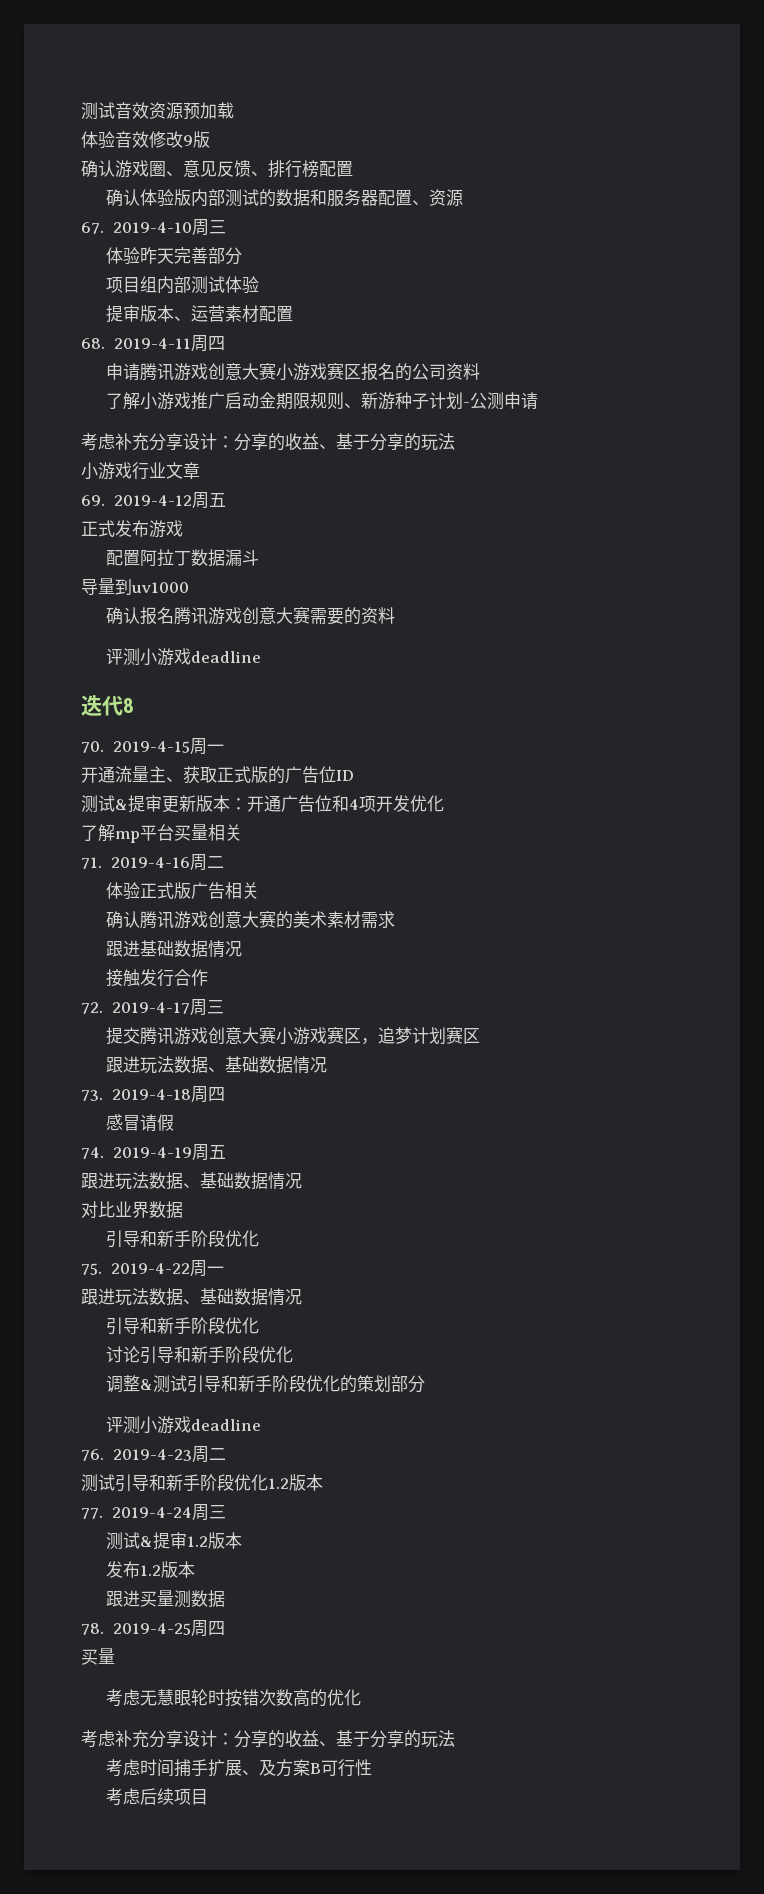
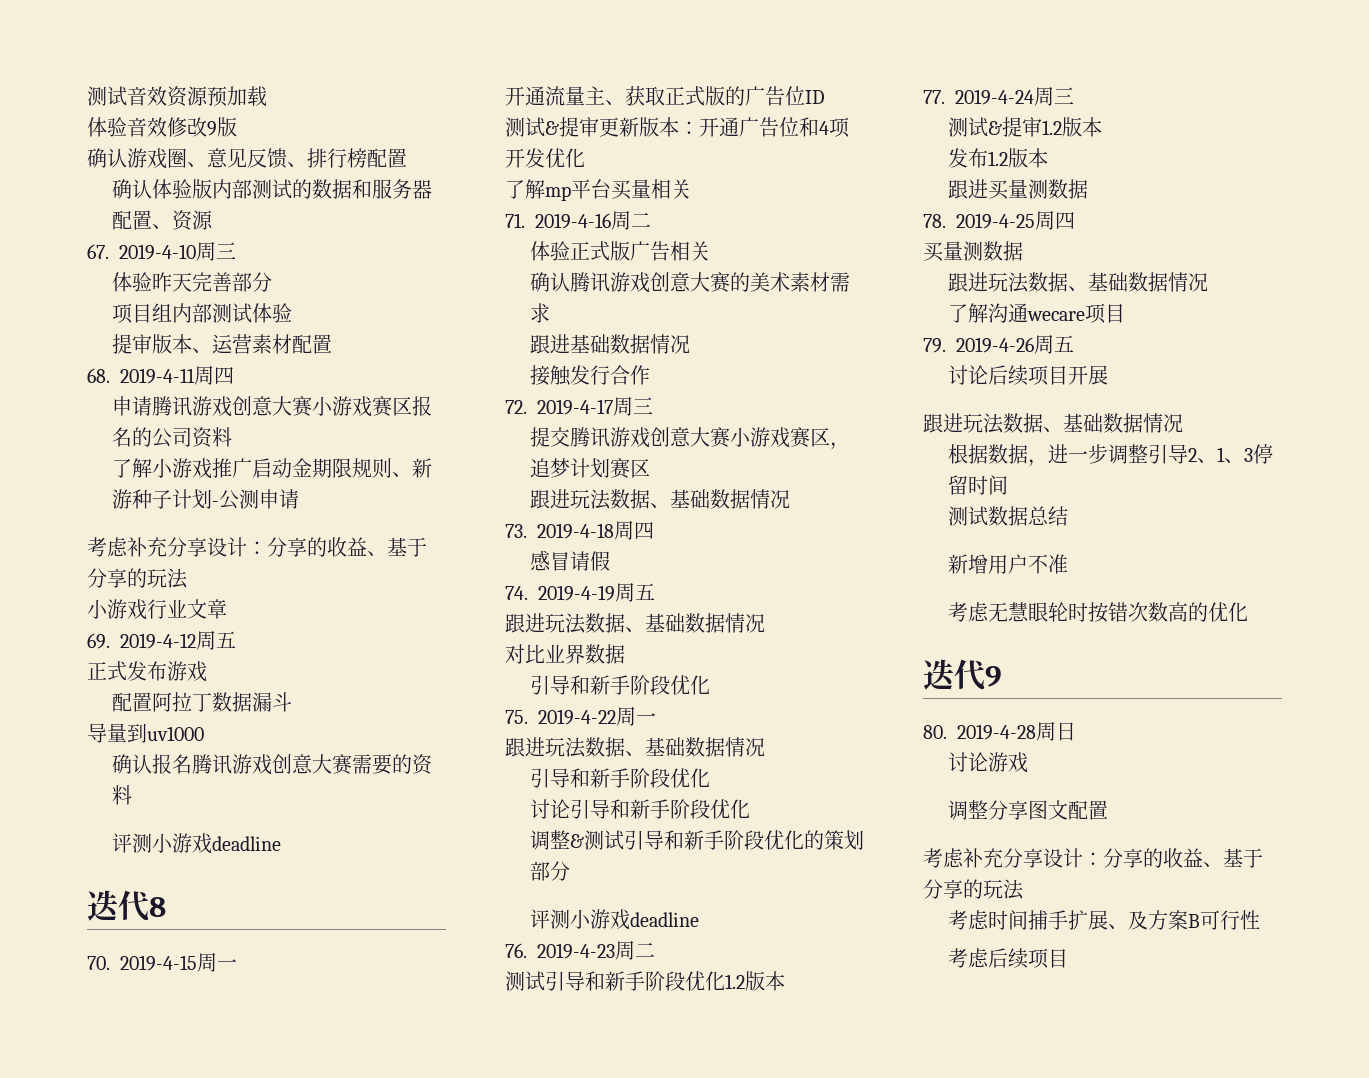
  78. 2019-4-25周四
- 买量
+ 买量测数据
+ 跟进玩法数据、基础数据情况
+ 了解沟通wecare项目
+ 79. 2019-4-26周五
+ 讨论后续项目开展
+ 跟进玩法数据、基础数据情况
+ 根据数据，进一步调整引导2、1、3停留时间
+ 测试数据总结
+ 新增用户不准
+ 迭代9
+ 80. 2019-4-28周日
+ 讨论游戏
+ 调整分享图文配置

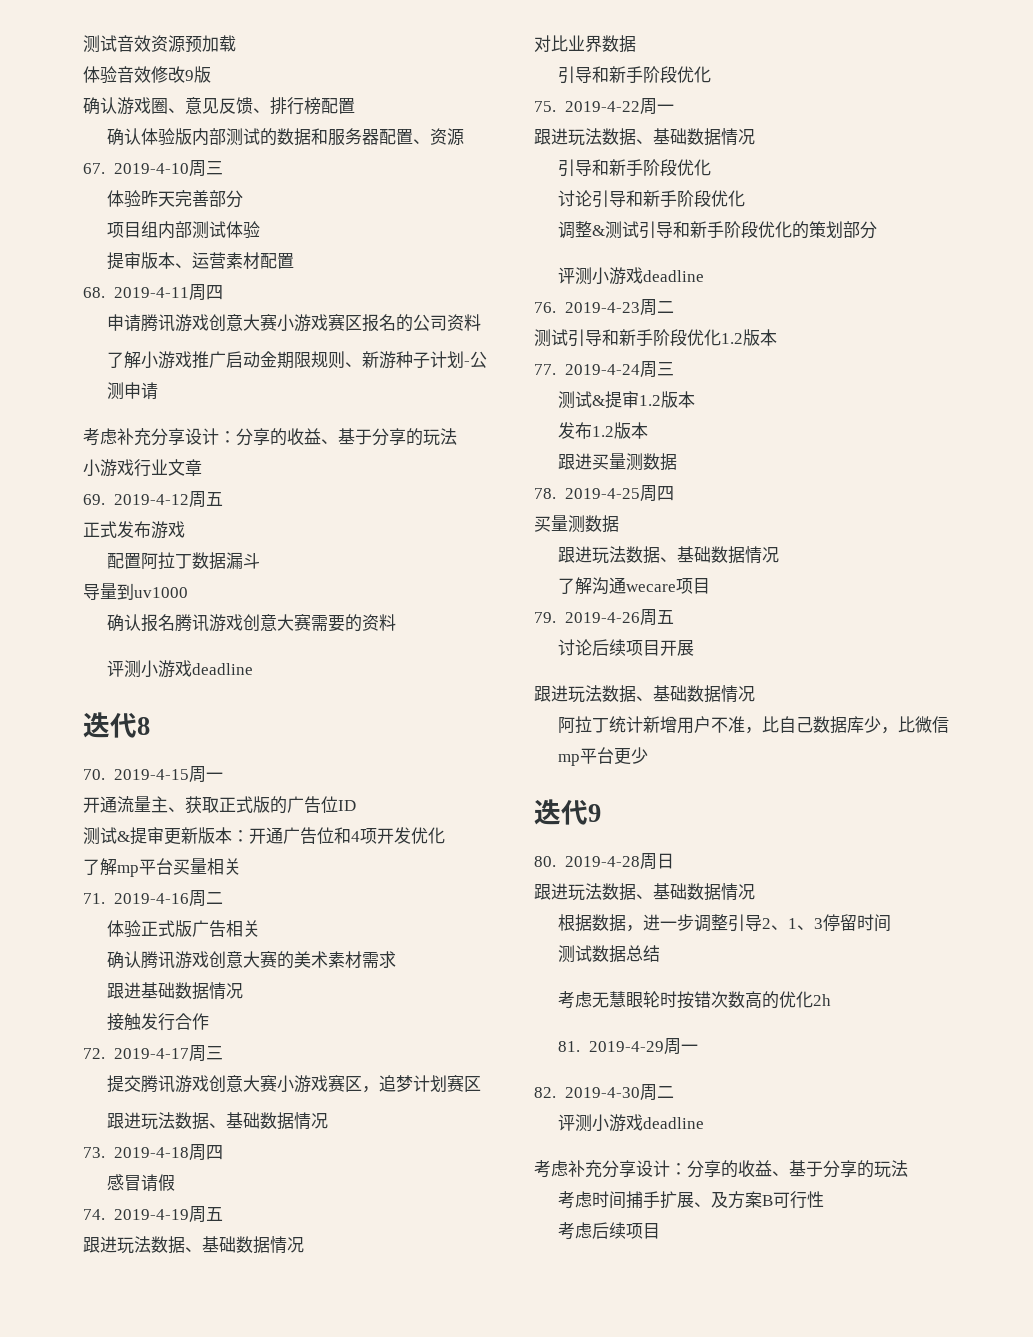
+ 阿拉丁统计新增用户不准，比自己数据库少，比微信mp平台更少
+ 迭代9
+ 80. 2019-4-28周日
+ 跟进玩法数据、基础数据情况
- 新增用户不准
- 考虑无慧眼轮时按错次数高的优化
- 迭代9
- 80. 2019-4-28周日
- 讨论游戏
- 调整分享图文配置
+ 考虑无慧眼轮时按错次数高的优化2h
+ 81. 2019-4-29周一
+ 82. 2019-4-30周二
+ 评测小游戏deadline

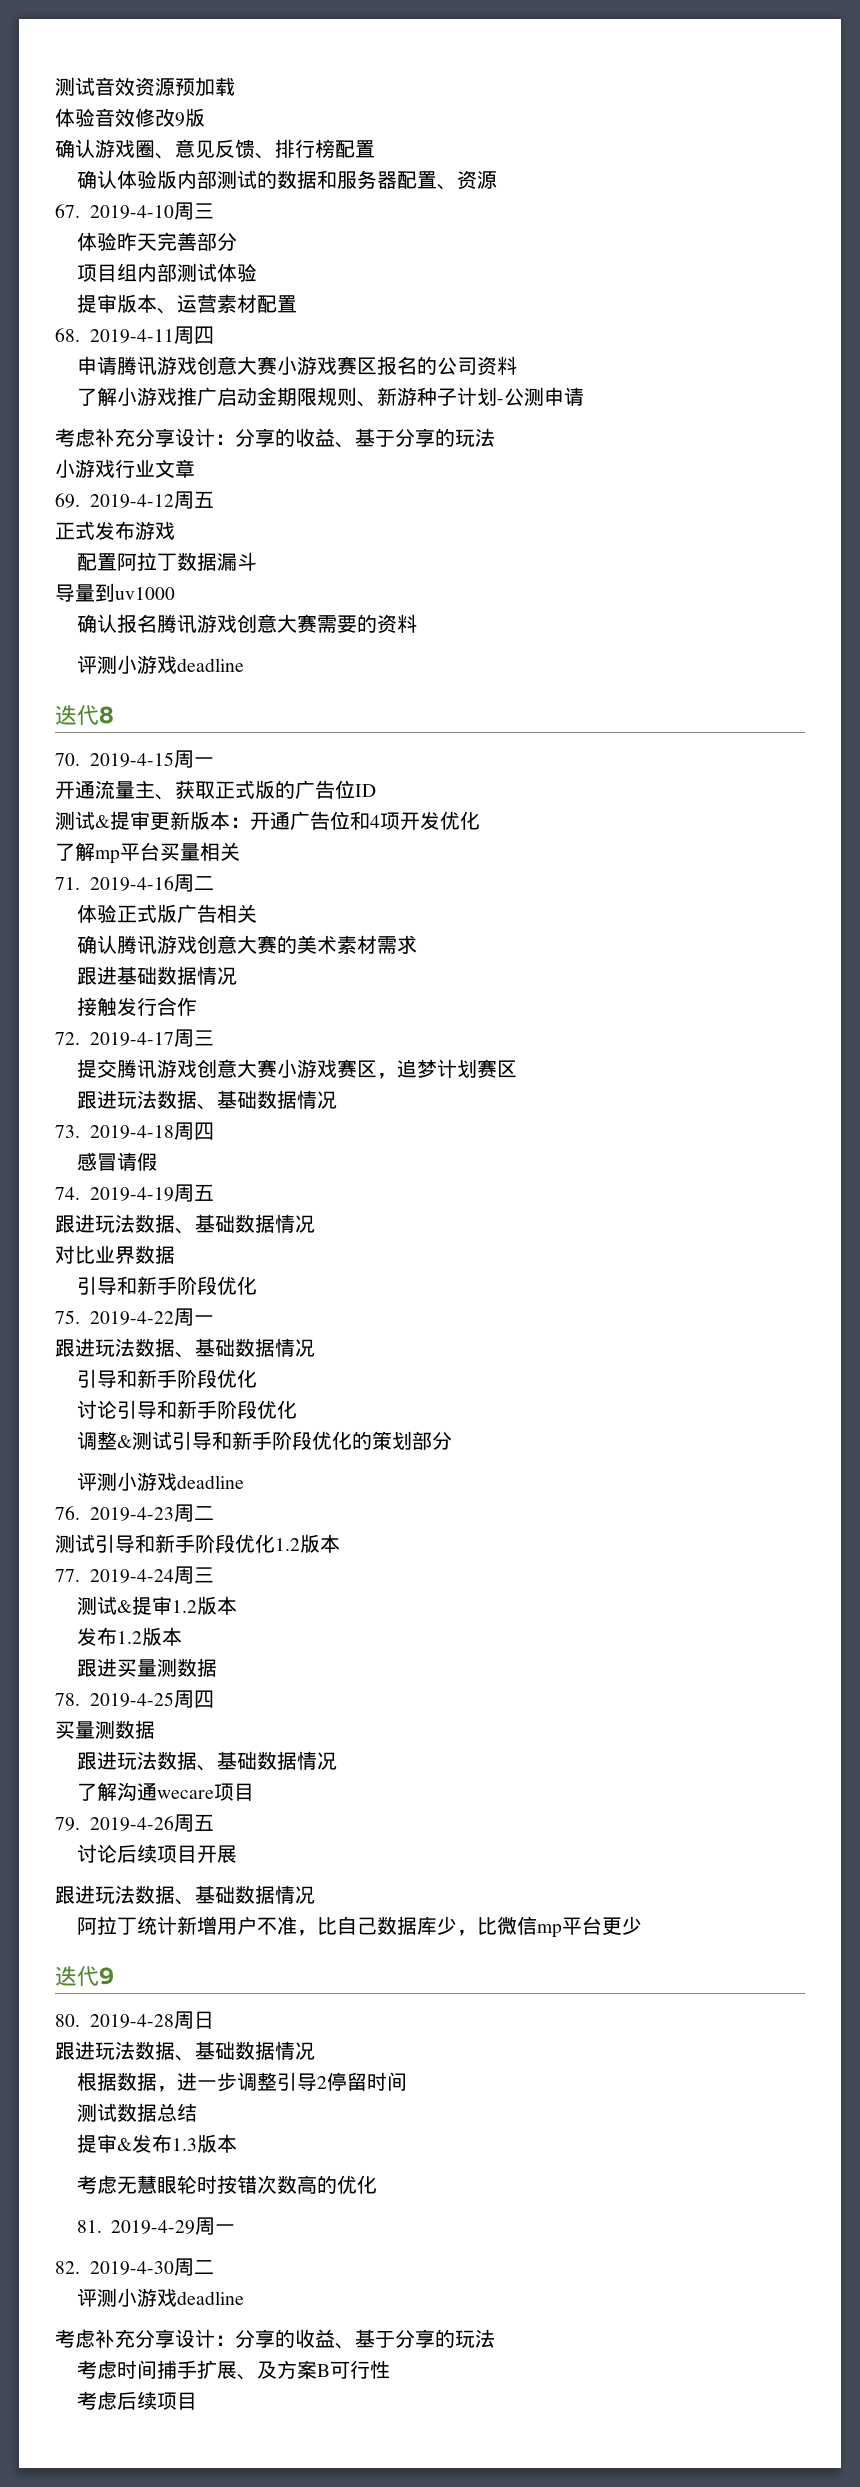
- 根据数据，进一步调整引导2、1、3停留时间
+ 根据数据，进一步调整引导2停留时间
+ 提审&发布1.3版本
- 考虑无慧眼轮时按错次数高的优化2h
+ 考虑无慧眼轮时按错次数高的优化

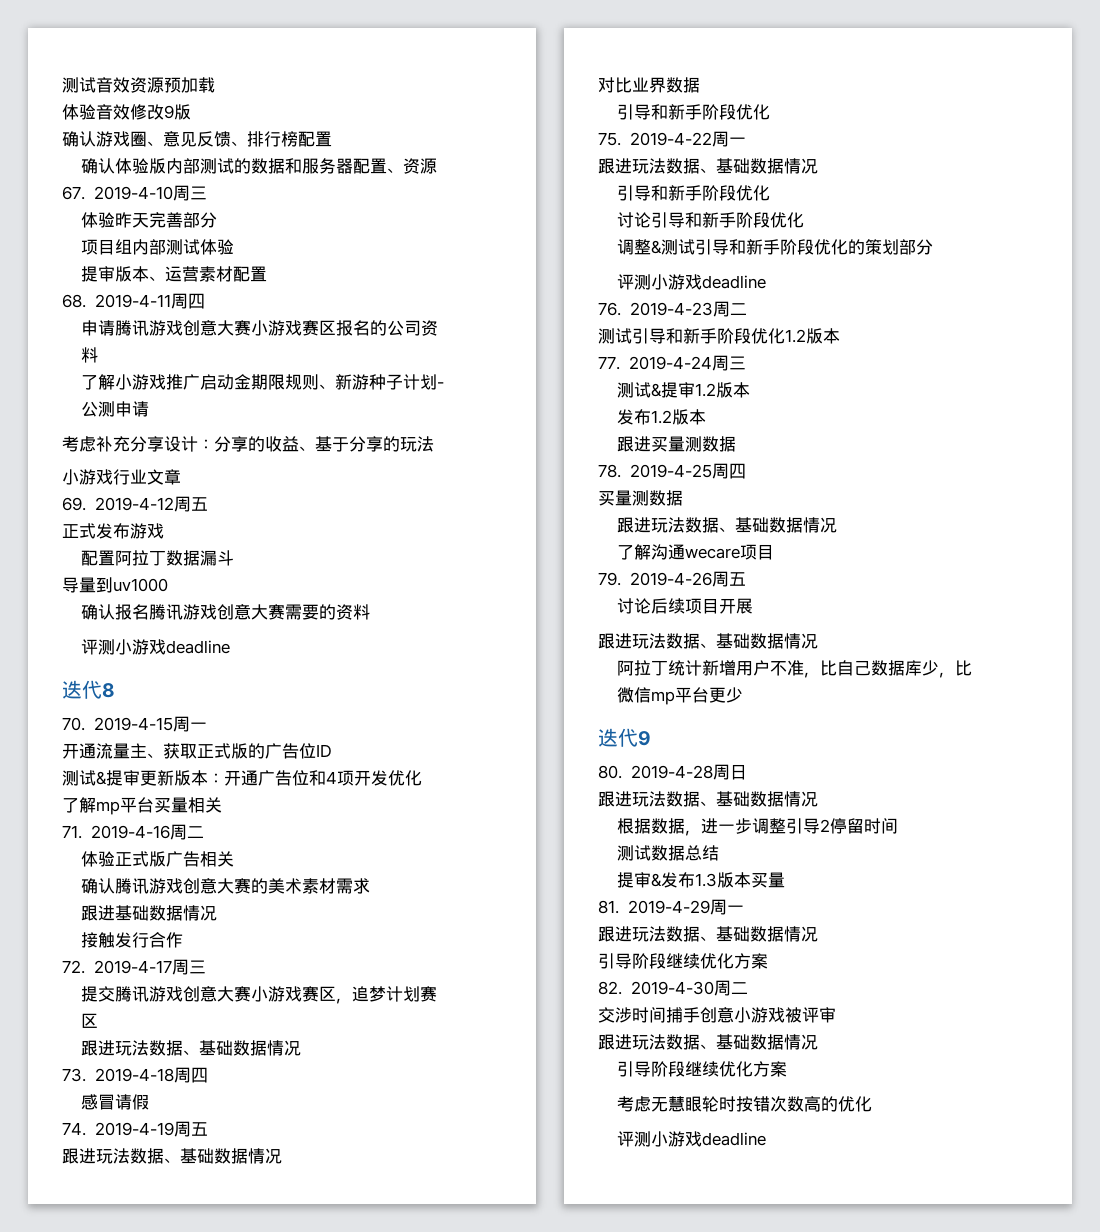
- 提审&发布1.3版本
+ 提审&发布1.3版本买量
+ 81. 2019-4-29周一
+ 跟进玩法数据、基础数据情况
+ 引导阶段继续优化方案
+ 82. 2019-4-30周二
+ 交涉时间捕手创意小游戏被评审
+ 跟进玩法数据、基础数据情况
+ 引导阶段继续优化方案
  考虑无慧眼轮时按错次数高的优化
- 81. 2019-4-29周一
- 82. 2019-4-30周二
  评测小游戏deadline
- 考虑补充分享设计：分享的收益、基于分享的玩法
- 考虑时间捕手扩展、及方案B可行性
- 考虑后续项目

